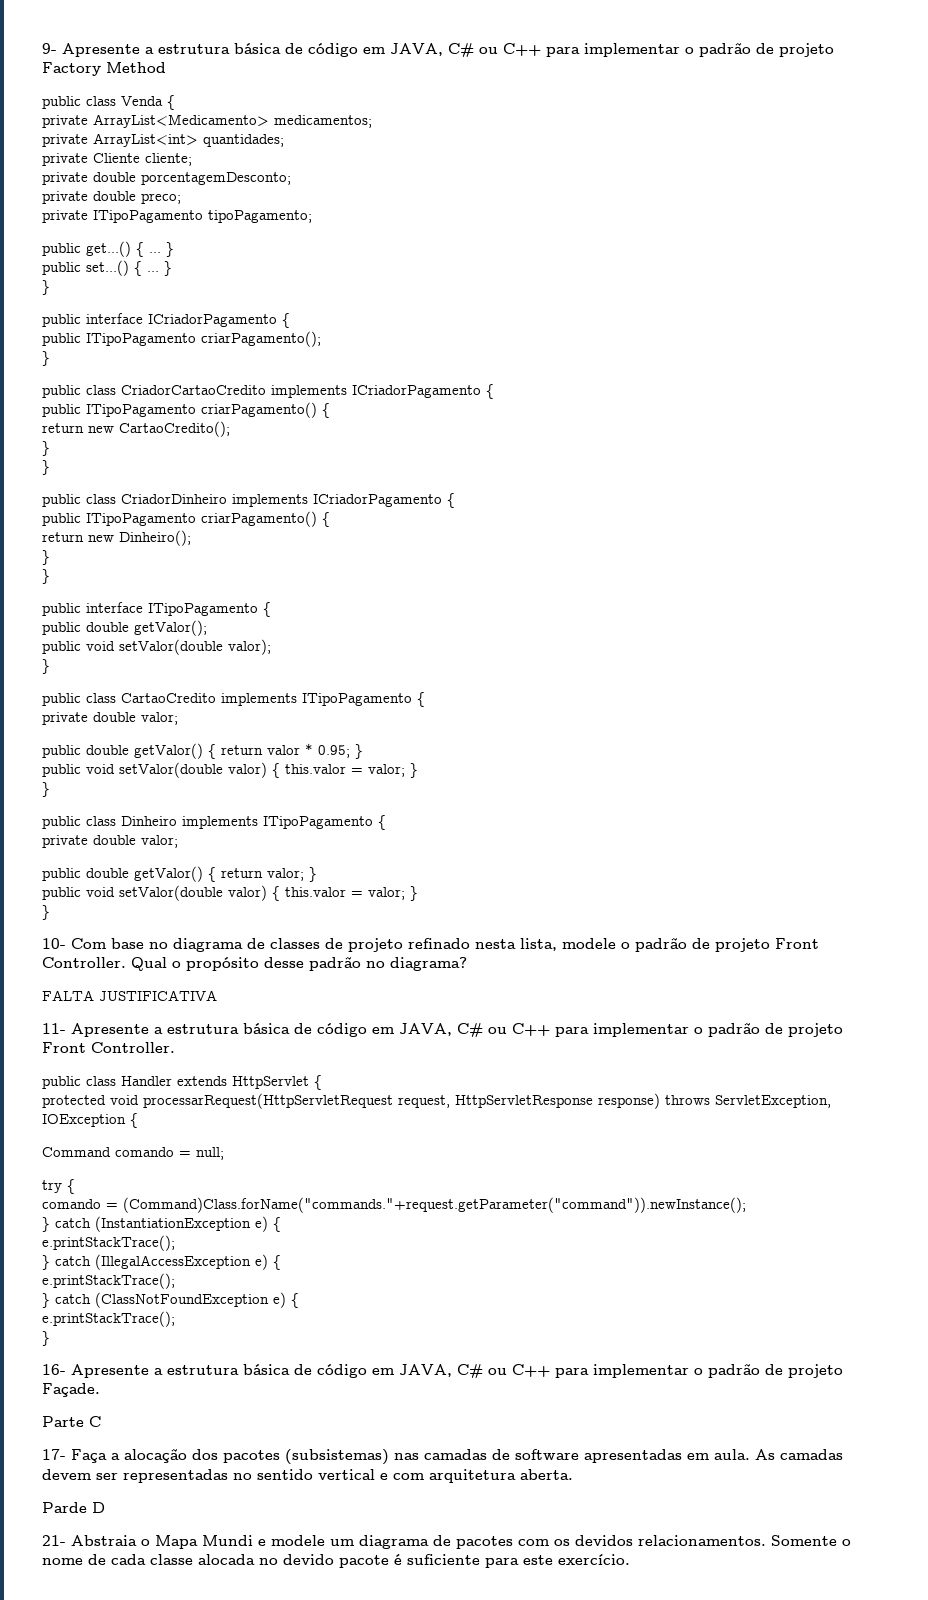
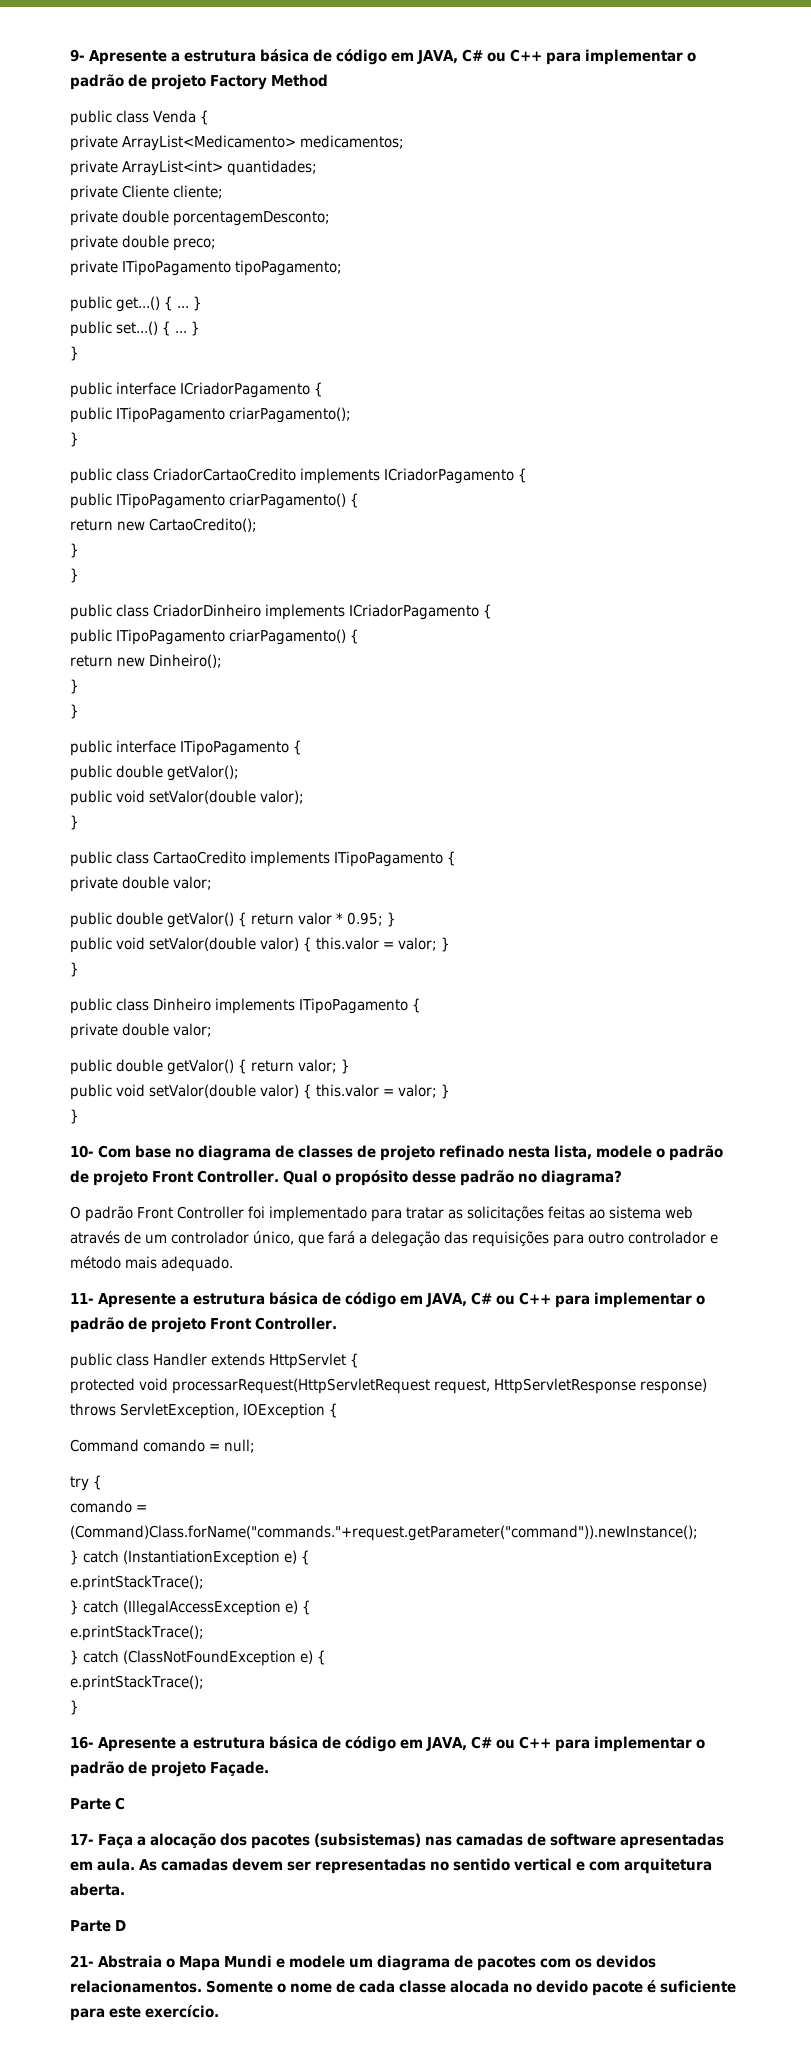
- FALTA JUSTIFICATIVA
+ O padrão Front Controller foi implementado para tratar as solicitações feitas ao sistema web através de um controlador único, que fará a delegação das requisições para outro controlador e método mais adequado.
- Parde D
+ Parte D

